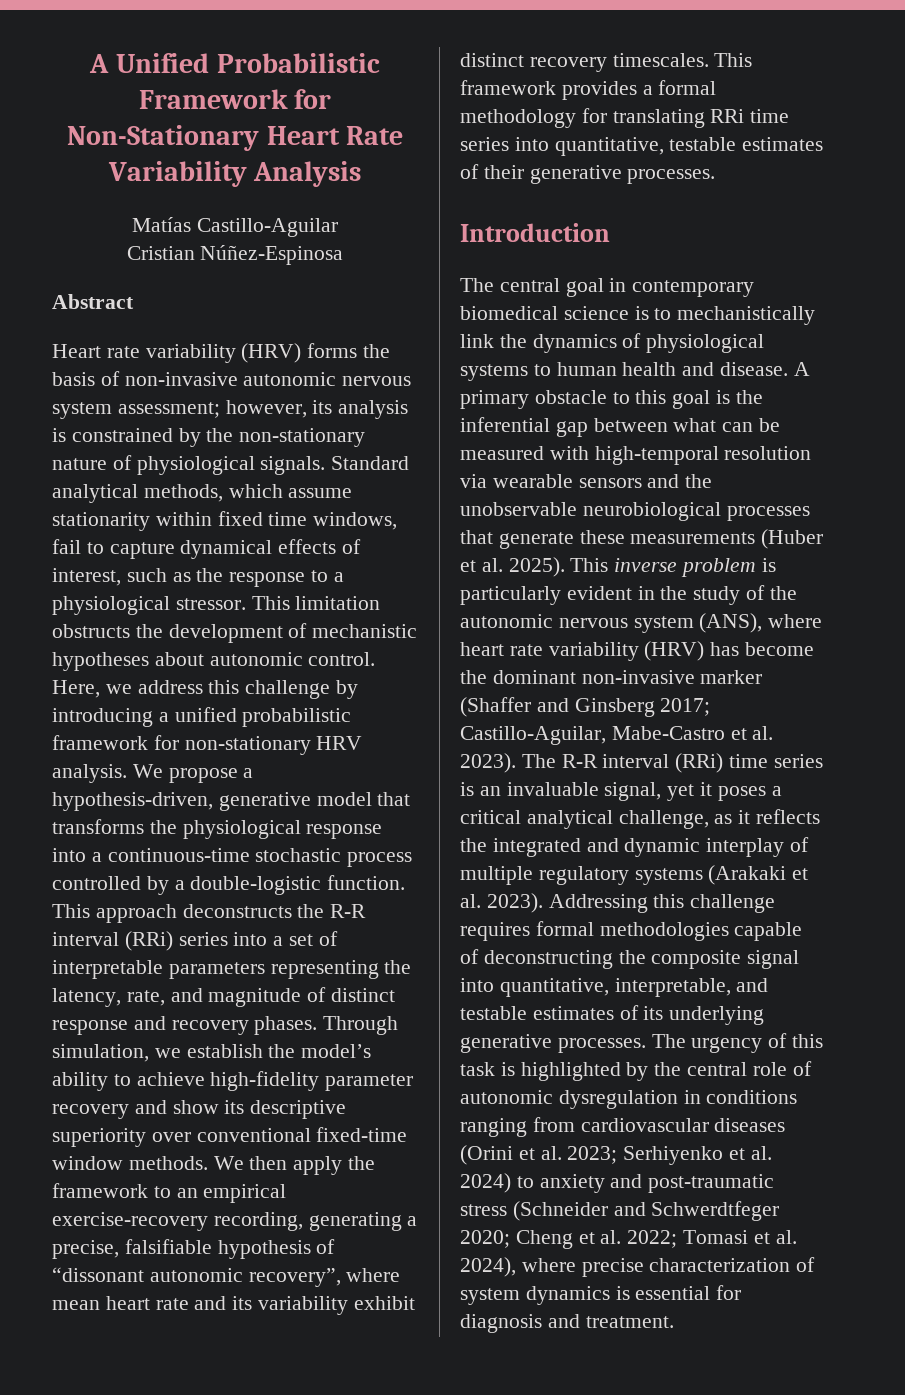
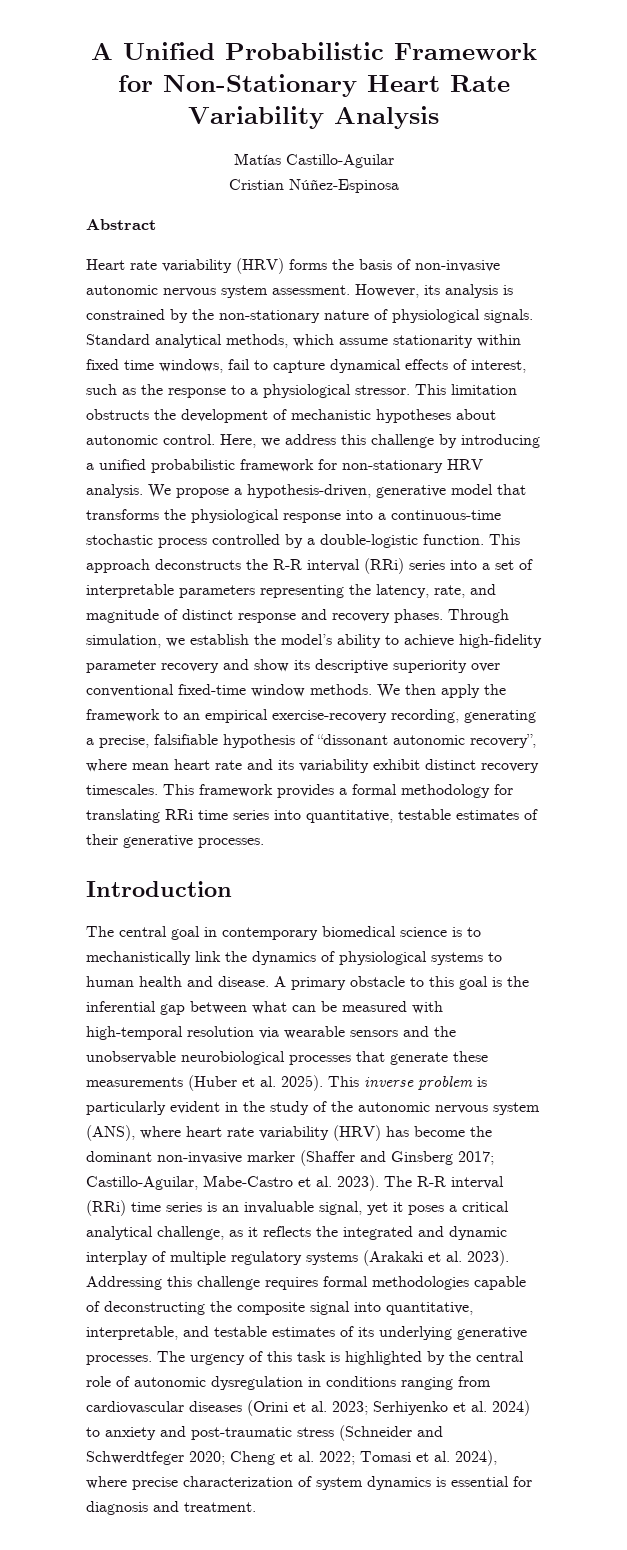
- Heart rate variability (HRV) forms the basis of non-invasive autonomic nervous system assessment; however, its analysis is constrained by the non-stationary nature of physiological signals.
+ Heart rate variability (HRV) forms the basis of non-invasive autonomic nervous system assessment. However, its analysis is constrained by the non-stationary nature of physiological signals.

